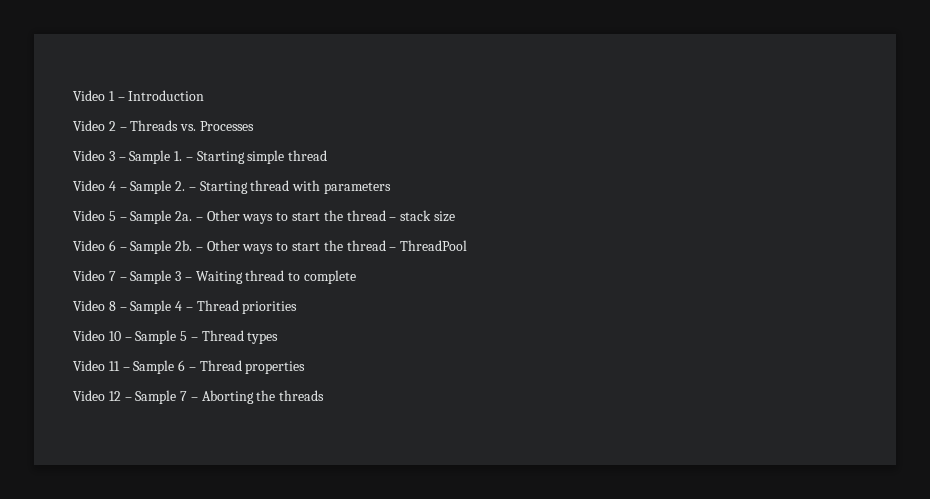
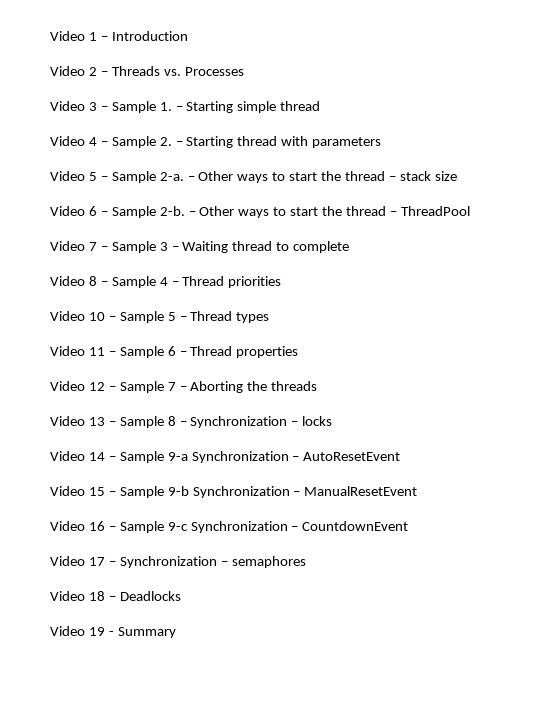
- Video 5 – Sample 2a.
+ Video 5 – Sample 2-a.
- Video 6 – Sample 2b.
+ Video 6 – Sample 2-b.
+ Video 13 – Sample 8 – Synchronization – locks
+ Video 14 – Sample 9-a Synchronization – AutoResetEvent
+ Video 15 – Sample 9-b Synchronization – ManualResetEvent
+ Video 16 – Sample 9-c Synchronization – CountdownEvent
+ Video 17 – Synchronization – semaphores
+ Video 18 – Deadlocks
+ Video 19 - Summary

